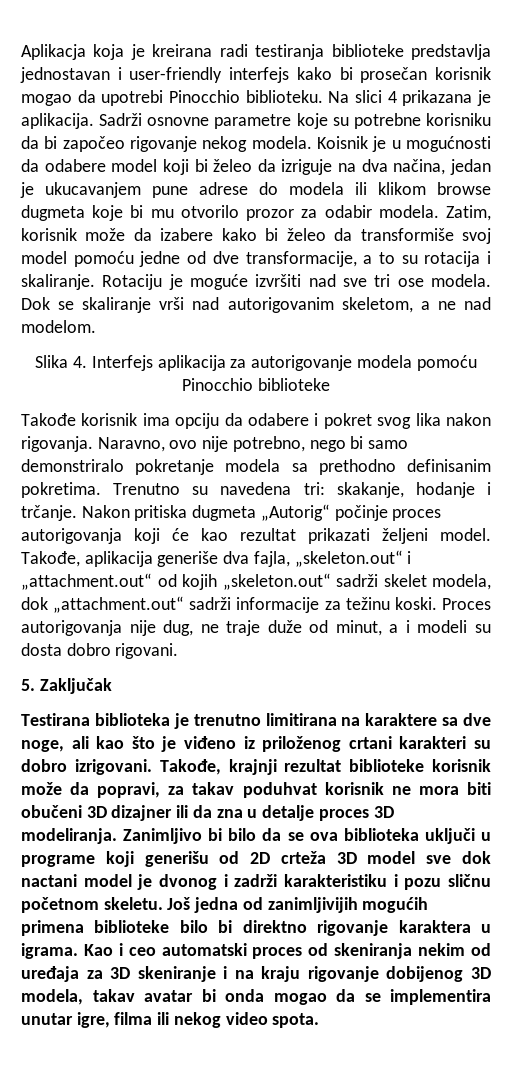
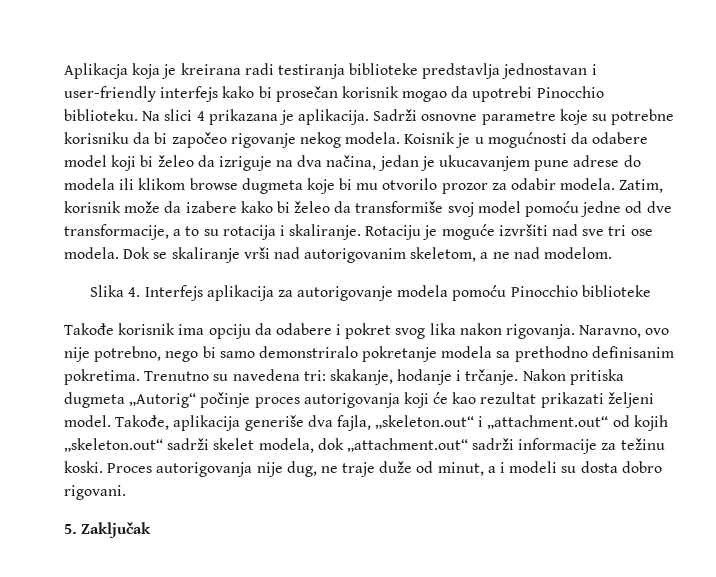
- Testirana biblioteka je trenutno limitirana na karaktere sa dve noge, ali kao što je viđeno iz priloženog crtani karakteri su dobro izrigovani. Takođe, krajnji rezultat biblioteke korisnik može da popravi, za takav poduhvat korisnik ne mora biti obučeni 3D dizajner ili da zna u detalje proces 3D modeliranja. Zanimljivo bi bilo da se ova biblioteka uključi u programe koji generišu od 2D crteža 3D model sve dok nactani model je dvonog i zadrži karakteristiku i pozu sličnu početnom skeletu. Još jedna od zanimljivijih mogućih primena biblioteke bilo bi direktno rigovanje karaktera u igrama. Kao i ceo automatski proces od skeniranja nekim od uređaja za 3D skeniranje i na kraju rigovanje dobijenog 3D modela, takav avatar bi onda mogao da se implementira unutar igre, filma ili nekog video spota.

